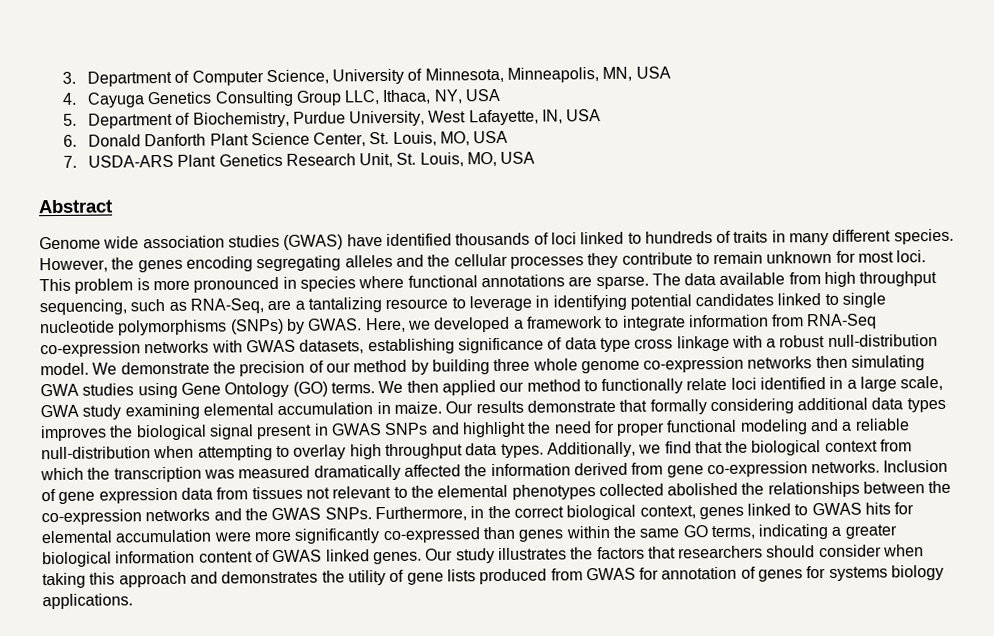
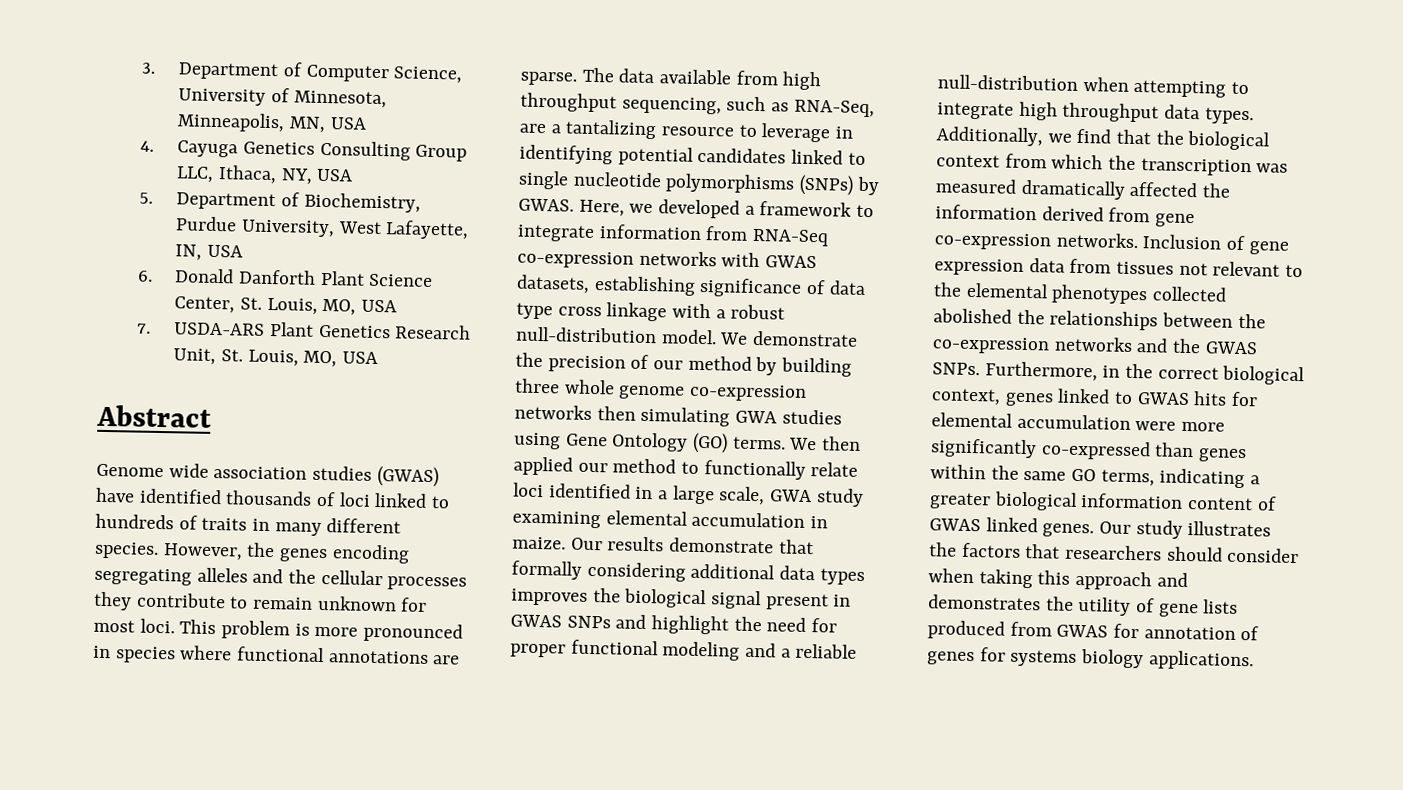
- Our results demonstrate that formally considering additional data types improves the biological signal present in GWAS SNPs and highlight the need for proper functional modeling and a reliable null-distribution when attempting to overlay high throughput data types.
+ Our results demonstrate that formally considering additional data types improves the biological signal present in GWAS SNPs and highlight the need for proper functional modeling and a reliable null-distribution when attempting to integrate high throughput data types.

